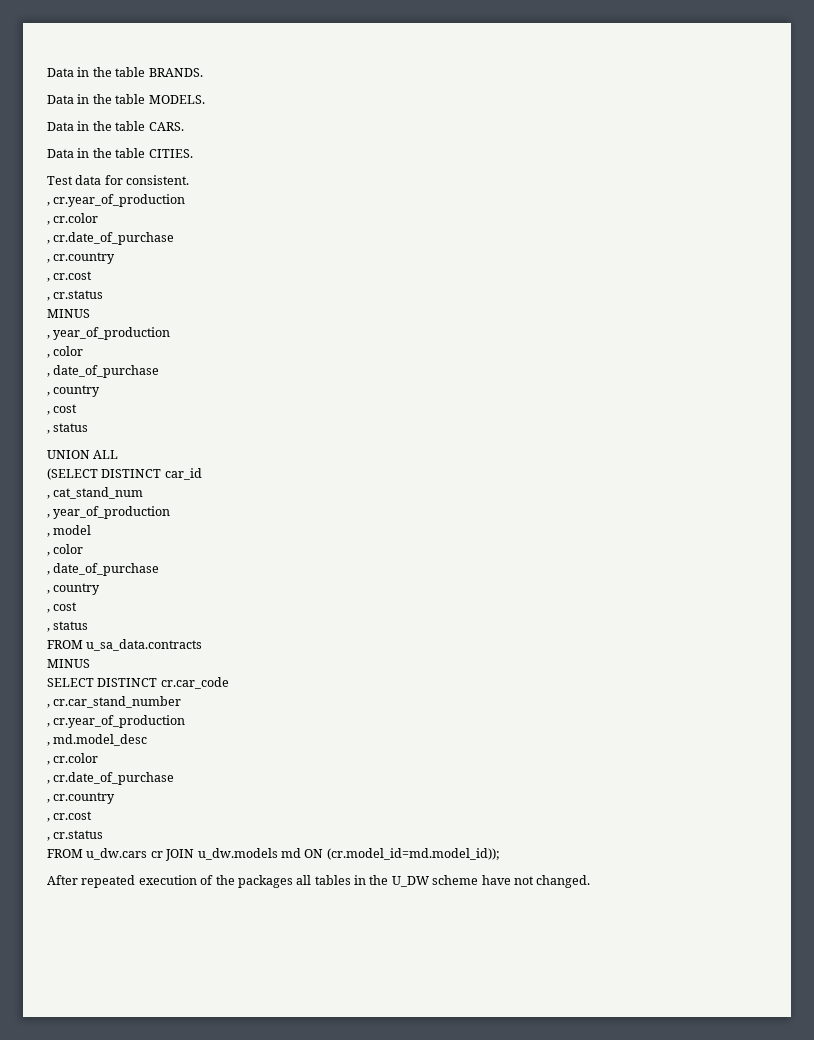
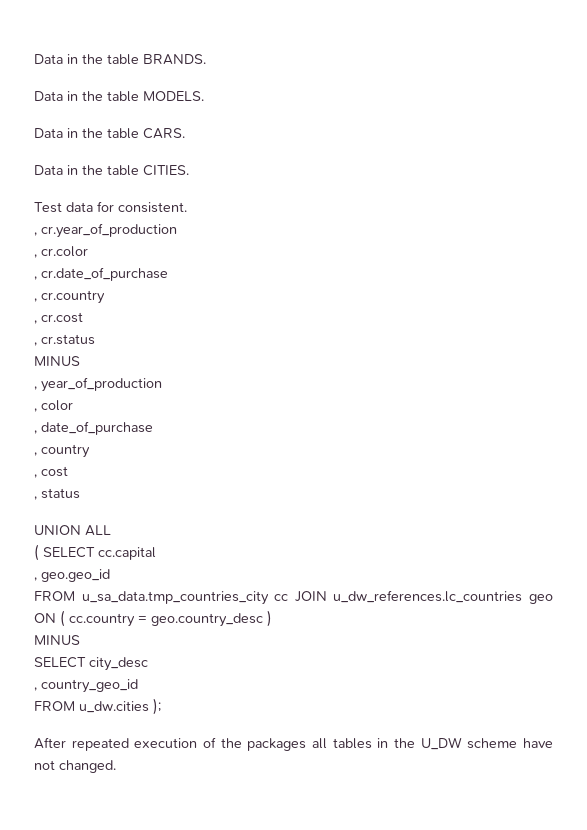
- (SELECT DISTINCT car_id
- , cat_stand_num
- , year_of_production
- , model
- , color
- , date_of_purchase
- , country
- , cost
- , status
- FROM u_sa_data.contracts
+ ( SELECT cc.capital
+ , geo.geo_id
+ FROM u_sa_data.tmp_countries_city cc JOIN u_dw_references.lc_countries geo ON ( cc.country = geo.country_desc )
- SELECT DISTINCT cr.car_code
- , cr.car_stand_number
- , cr.year_of_production
- , md.model_desc
- , cr.color
- , cr.date_of_purchase
- , cr.country
- , cr.cost
- , cr.status
- FROM u_dw.cars cr JOIN u_dw.models md ON (cr.model_id=md.model_id));
+ SELECT city_desc
+ , country_geo_id
+ FROM u_dw.cities );

